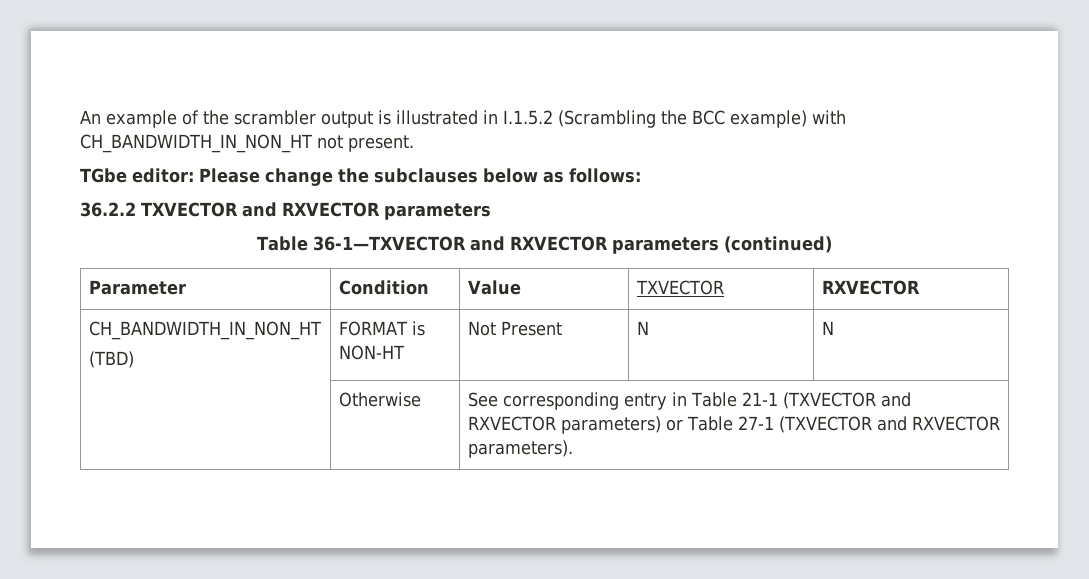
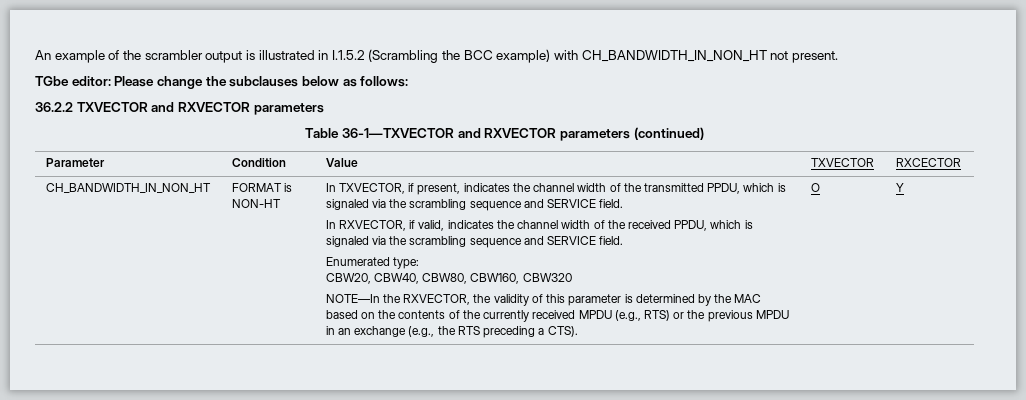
- Parameter | Condition | Value | TXVECTOR | RXVECTOR
- CH_BANDWIDTH_IN_NON_HT
- (TBD) | FORMAT is NON-HT | Not Present | N | N
- | Otherwise | See corresponding entry in Table 21-1 (TXVECTOR and RXVECTOR parameters) or Table 27-1 (TXVECTOR and RXVECTOR parameters).
+ Parameter | Condition | Value | TXVECTOR | RXCECTOR
+ CH_BANDWIDTH_IN_NON_HT | FORMAT is NON-HT | In TXVECTOR, if present, indicates the channel width of the transmitted PPDU, which is signaled via the scrambling sequence and SERVICE field.
+ In RXVECTOR, if valid, indicates the channel width of the received PPDU, which is signaled via the scrambling sequence and SERVICE field.
+ Enumerated type:
+ CBW20, CBW40, CBW80, CBW160, CBW320
+ NOTE—In the RXVECTOR, the validity of this parameter is determined by the MAC based on the contents of the currently received MPDU (e.g., RTS) or the previous MPDU in an exchange (e.g., the RTS preceding a CTS). | O | Y

